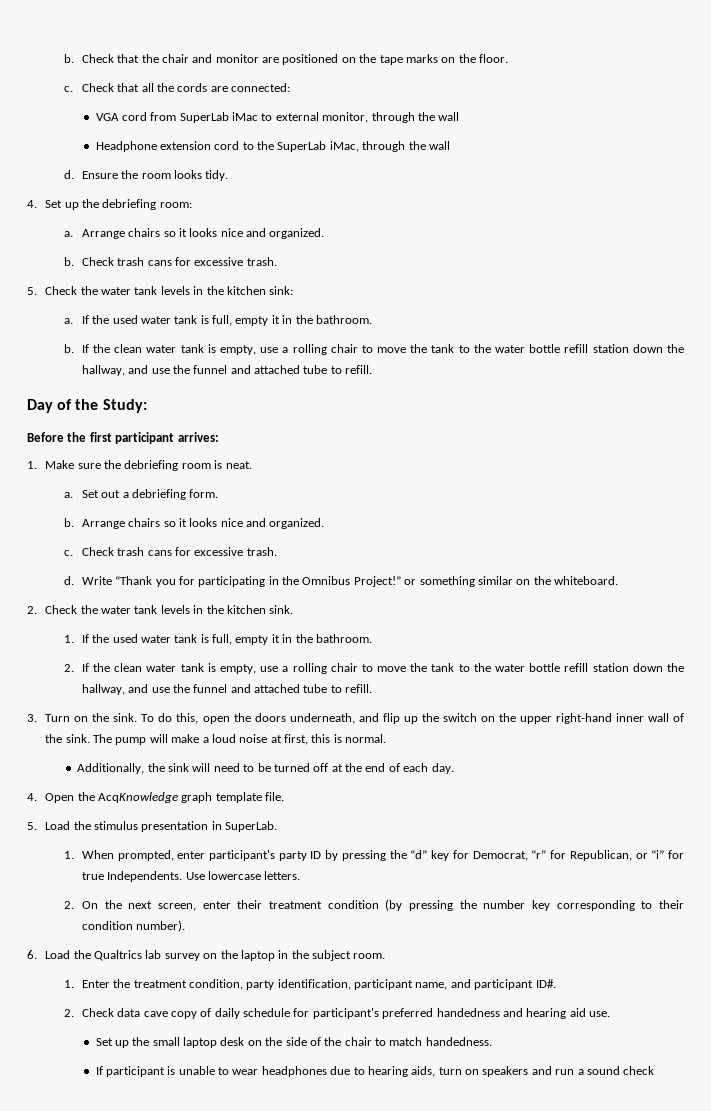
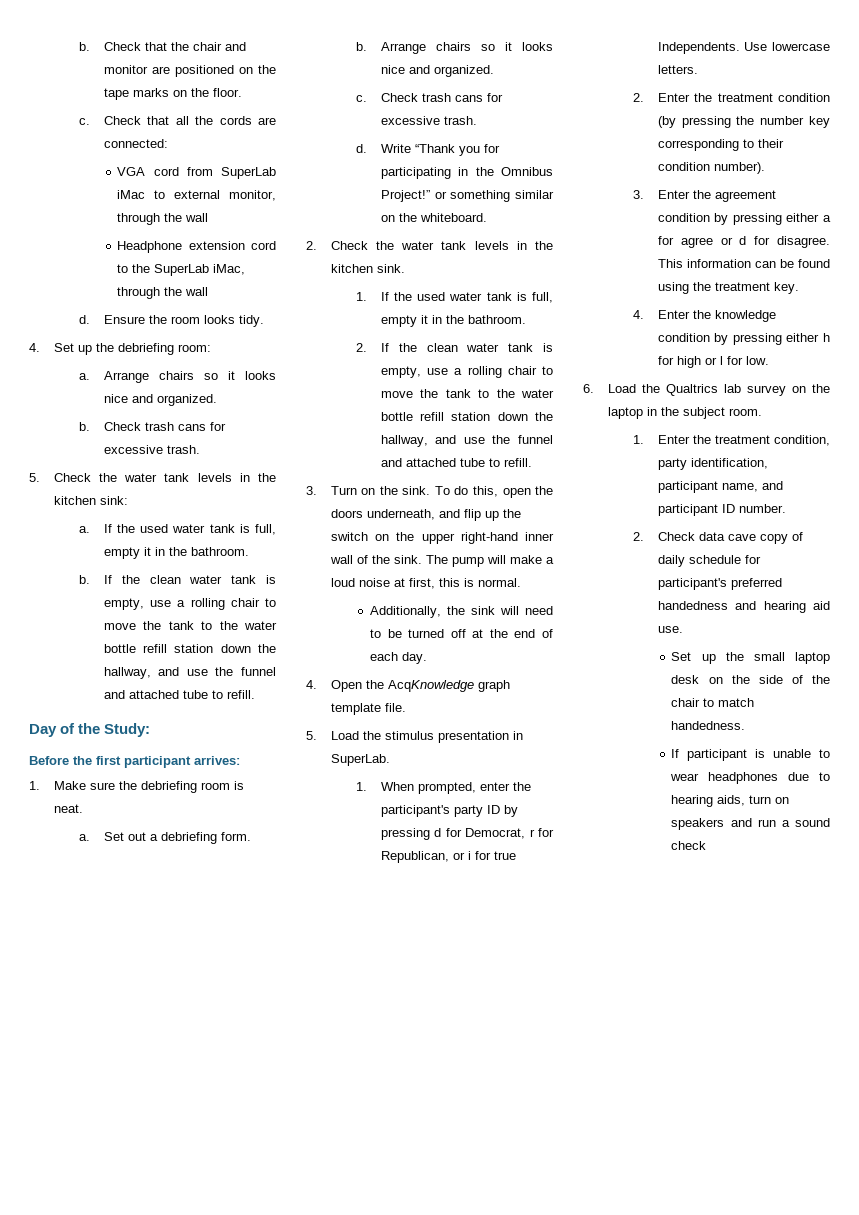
- 1. When prompted, enter participant's party ID by pressing the “d” key for Democrat, “r” for Republican, or “i” for true Independents.
+ 1. When prompted, enter the participant's party ID by pressing d for Democrat, r for Republican, or i for true Independents.
- 2. On the next screen, enter their treatment condition (by pressing the number key corresponding to their condition number).
+ 2. Enter the treatment condition (by pressing the number key corresponding to their condition number).
+ 3. Enter the agreement condition by pressing either a for agree or d for disagree. This information can be found using the treatment key.
+ 4. Enter the knowledge condition by pressing either h for high or l for low.
- 1. Enter the treatment condition, party identification, participant name, and participant ID#.
+ 1. Enter the treatment condition, party identification, participant name, and participant ID number.

